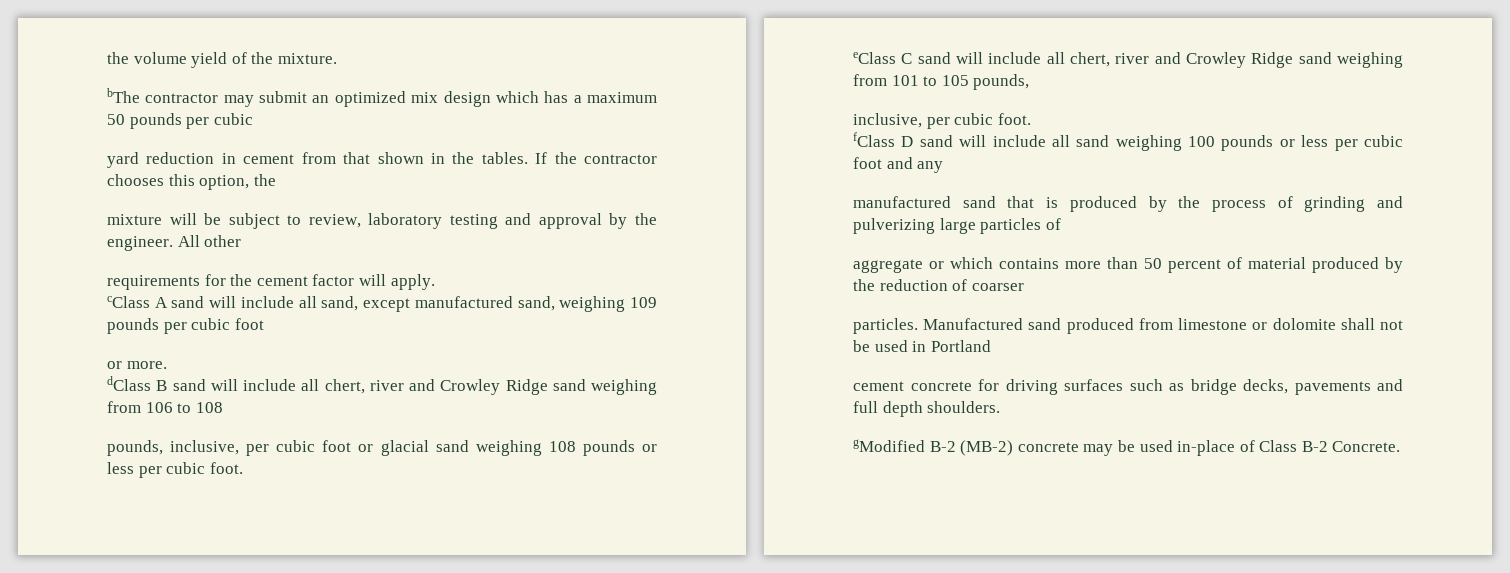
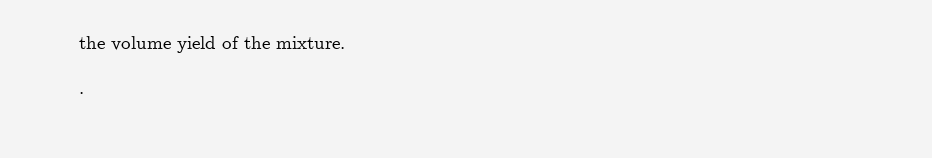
- bThe contractor may submit an optimized mix design which has a maximum 50 pounds per cubic
- yard reduction in cement from that shown in the tables. If the contractor chooses this option, the
- mixture will be subject to review, laboratory testing and approval by the engineer. All other
- requirements for the cement factor will apply.
- cClass A sand will include all sand, except manufactured sand, weighing 109 pounds per cubic foot
- or more.
- dClass B sand will include all chert, river and Crowley Ridge sand weighing from 106 to 108
- pounds, inclusive, per cubic foot or glacial sand weighing 108 pounds or less per cubic foot.
- eClass C sand will include all chert, river and Crowley Ridge sand weighing from 101 to 105 pounds,
- inclusive, per cubic foot.
- fClass D sand will include all sand weighing 100 pounds or less per cubic foot and any
- manufactured sand that is produced by the process of grinding and pulverizing large particles of
- aggregate or which contains more than 50 percent of material produced by the reduction of coarser
- particles. Manufactured sand produced from limestone or dolomite shall not be used in Portland
- cement concrete for driving surfaces such as bridge decks, pavements and full depth shoulders.
- gModified B-2 (MB-2) concrete may be used in-place of Class B-2 Concrete.
+ .

